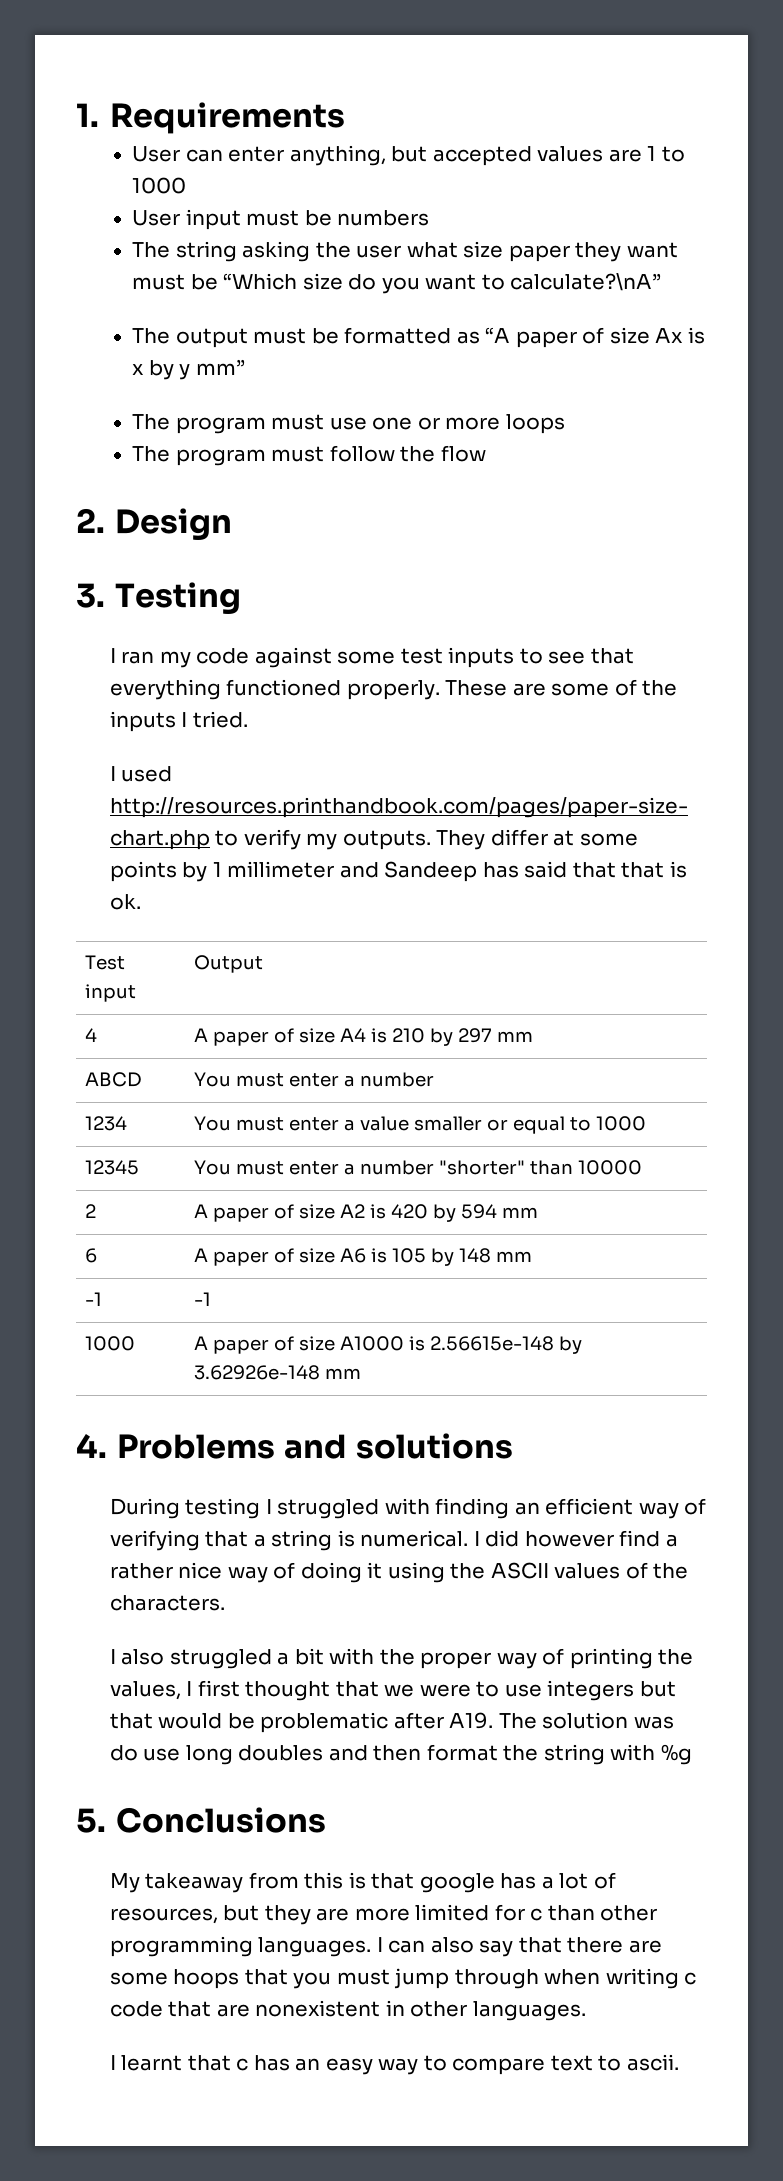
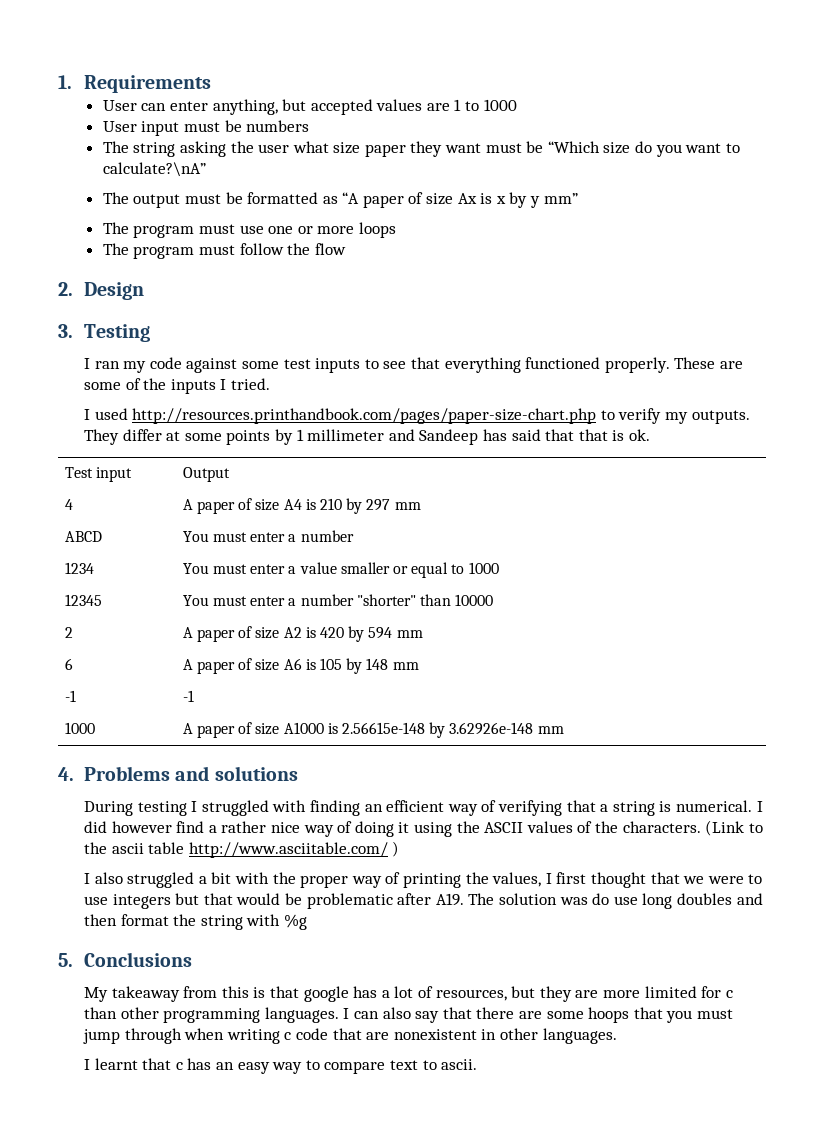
+ (Link to the ascii table http://www.asciitable.com/ )

